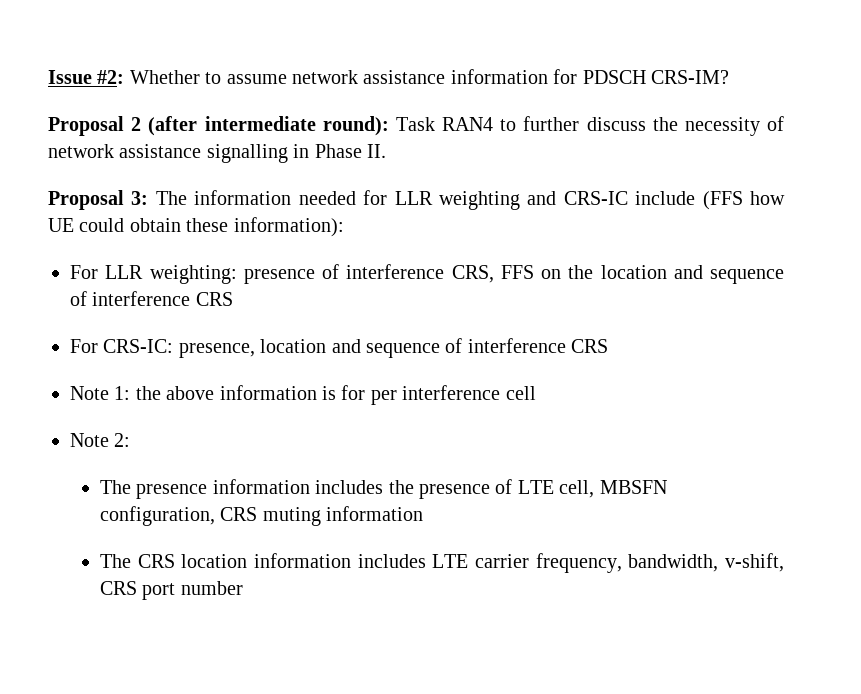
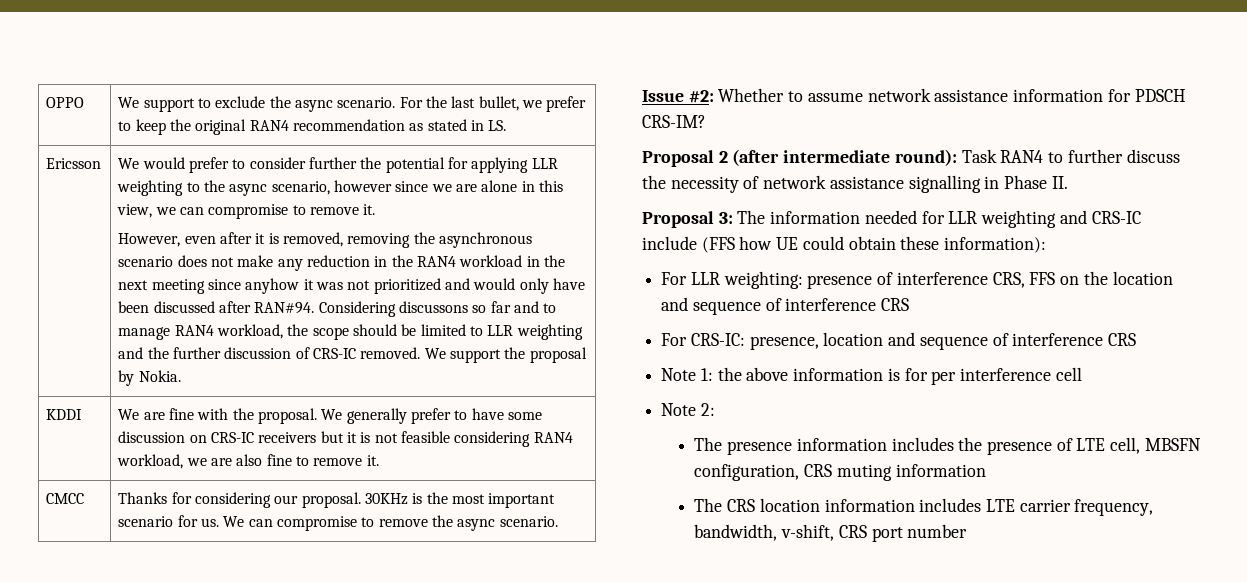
+ OPPO | We support to exclude the async scenario. For the last bullet, we prefer to keep the original RAN4 recommendation as stated in LS.
+ Ericsson | We would prefer to consider further the potential for applying LLR weighting to the async scenario, however since we are alone in this view, we can compromise to remove it.
+ However, even after it is removed, removing the asynchronous scenario does not make any reduction in the RAN4 workload in the next meeting since anyhow it was not prioritized and would only have been discussed after RAN#94. Considering discussons so far and to manage RAN4 workload, the scope should be limited to LLR weighting and the further discussion of CRS-IC removed. We support the proposal by Nokia.
+ KDDI | We are fine with the proposal. We generally prefer to have some discussion on CRS-IC receivers but it is not feasible considering RAN4 workload, we are also fine to remove it.
+ CMCC | Thanks for considering our proposal. 30KHz is the most important scenario for us. We can compromise to remove the async scenario.

